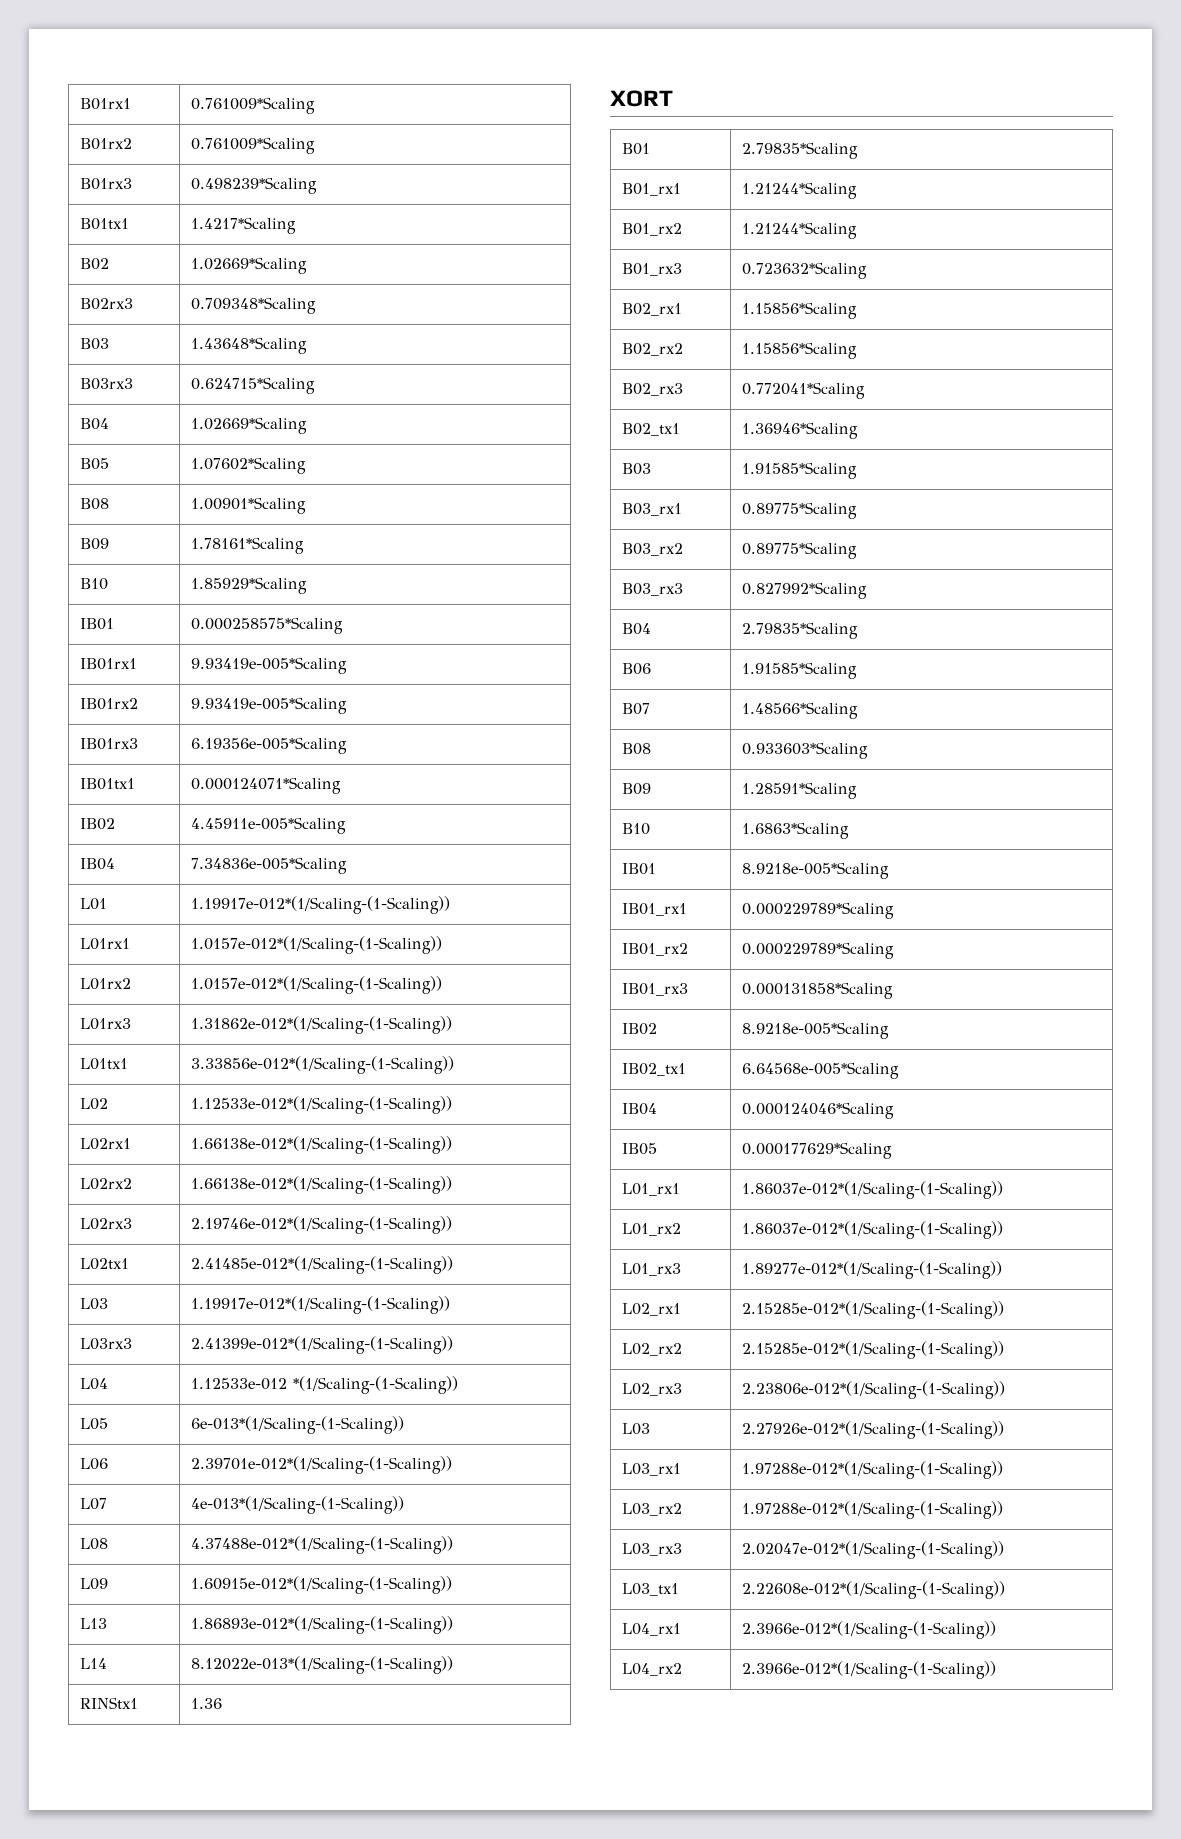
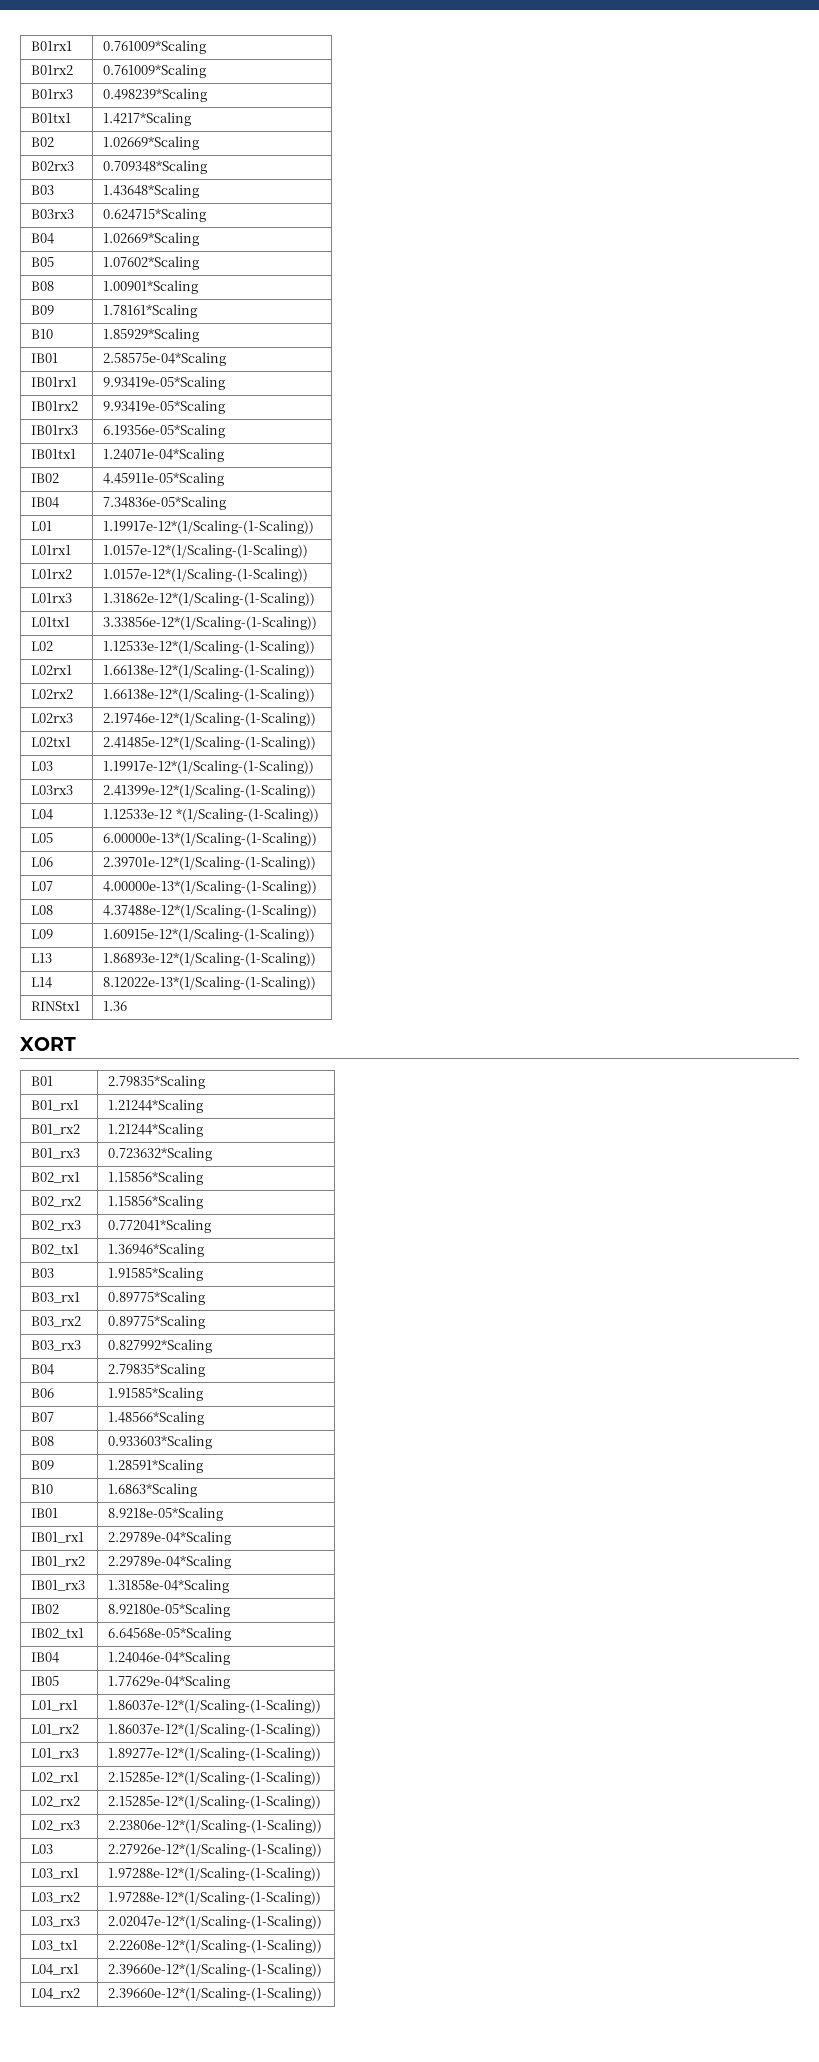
- IB01 | 0.000258575*Scaling
+ IB01 | 2.58575e-04*Scaling
- IB01rx1 | 9.93419e-005*Scaling
+ IB01rx1 | 9.93419e-05*Scaling
- IB01rx2 | 9.93419e-005*Scaling
+ IB01rx2 | 9.93419e-05*Scaling
- IB01rx3 | 6.19356e-005*Scaling
+ IB01rx3 | 6.19356e-05*Scaling
- IB01tx1 | 0.000124071*Scaling
- IB02 | 4.45911e-005*Scaling
- IB04 | 7.34836e-005*Scaling
+ IB01tx1 | 1.24071e-04*Scaling
+ IB02 | 4.45911e-05*Scaling
+ IB04 | 7.34836e-05*Scaling
- L01 | 1.19917e-012*(1/Scaling-(1-Scaling))
+ L01 | 1.19917e-12*(1/Scaling-(1-Scaling))
- L01rx1 | 1.0157e-012*(1/Scaling-(1-Scaling))
+ L01rx1 | 1.0157e-12*(1/Scaling-(1-Scaling))
- L01rx2 | 1.0157e-012*(1/Scaling-(1-Scaling))
+ L01rx2 | 1.0157e-12*(1/Scaling-(1-Scaling))
- L01rx3 | 1.31862e-012*(1/Scaling-(1-Scaling))
+ L01rx3 | 1.31862e-12*(1/Scaling-(1-Scaling))
- L01tx1 | 3.33856e-012*(1/Scaling-(1-Scaling))
+ L01tx1 | 3.33856e-12*(1/Scaling-(1-Scaling))
- L02 | 1.12533e-012*(1/Scaling-(1-Scaling))
+ L02 | 1.12533e-12*(1/Scaling-(1-Scaling))
- L02rx1 | 1.66138e-012*(1/Scaling-(1-Scaling))
+ L02rx1 | 1.66138e-12*(1/Scaling-(1-Scaling))
- L02rx2 | 1.66138e-012*(1/Scaling-(1-Scaling))
+ L02rx2 | 1.66138e-12*(1/Scaling-(1-Scaling))
- L02rx3 | 2.19746e-012*(1/Scaling-(1-Scaling))
+ L02rx3 | 2.19746e-12*(1/Scaling-(1-Scaling))
- L02tx1 | 2.41485e-012*(1/Scaling-(1-Scaling))
- L03 | 1.19917e-012*(1/Scaling-(1-Scaling))
+ L02tx1 | 2.41485e-12*(1/Scaling-(1-Scaling))
+ L03 | 1.19917e-12*(1/Scaling-(1-Scaling))
- L03rx3 | 2.41399e-012*(1/Scaling-(1-Scaling))
+ L03rx3 | 2.41399e-12*(1/Scaling-(1-Scaling))
- L04 | 1.12533e-012 *(1/Scaling-(1-Scaling))
+ L04 | 1.12533e-12 *(1/Scaling-(1-Scaling))
- L05 | 6e-013*(1/Scaling-(1-Scaling))
+ L05 | 6.00000e-13*(1/Scaling-(1-Scaling))
- L06 | 2.39701e-012*(1/Scaling-(1-Scaling))
+ L06 | 2.39701e-12*(1/Scaling-(1-Scaling))
- L07 | 4e-013*(1/Scaling-(1-Scaling))
+ L07 | 4.00000e-13*(1/Scaling-(1-Scaling))
- L08 | 4.37488e-012*(1/Scaling-(1-Scaling))
+ L08 | 4.37488e-12*(1/Scaling-(1-Scaling))
- L09 | 1.60915e-012*(1/Scaling-(1-Scaling))
+ L09 | 1.60915e-12*(1/Scaling-(1-Scaling))
- L13 | 1.86893e-012*(1/Scaling-(1-Scaling))
+ L13 | 1.86893e-12*(1/Scaling-(1-Scaling))
- L14 | 8.12022e-013*(1/Scaling-(1-Scaling))
+ L14 | 8.12022e-13*(1/Scaling-(1-Scaling))
- IB01 | 8.9218e-005*Scaling
+ IB01 | 8.9218e-05*Scaling
- IB01_rx1 | 0.000229789*Scaling
+ IB01_rx1 | 2.29789e-04*Scaling
- IB01_rx2 | 0.000229789*Scaling
+ IB01_rx2 | 2.29789e-04*Scaling
- IB01_rx3 | 0.000131858*Scaling
- IB02 | 8.9218e-005*Scaling
+ IB01_rx3 | 1.31858e-04*Scaling
+ IB02 | 8.92180e-05*Scaling
- IB02_tx1 | 6.64568e-005*Scaling
- IB04 | 0.000124046*Scaling
+ IB02_tx1 | 6.64568e-05*Scaling
+ IB04 | 1.24046e-04*Scaling
- IB05 | 0.000177629*Scaling
+ IB05 | 1.77629e-04*Scaling
- L01_rx1 | 1.86037e-012*(1/Scaling-(1-Scaling))
+ L01_rx1 | 1.86037e-12*(1/Scaling-(1-Scaling))
- L01_rx2 | 1.86037e-012*(1/Scaling-(1-Scaling))
+ L01_rx2 | 1.86037e-12*(1/Scaling-(1-Scaling))
- L01_rx3 | 1.89277e-012*(1/Scaling-(1-Scaling))
+ L01_rx3 | 1.89277e-12*(1/Scaling-(1-Scaling))
- L02_rx1 | 2.15285e-012*(1/Scaling-(1-Scaling))
+ L02_rx1 | 2.15285e-12*(1/Scaling-(1-Scaling))
- L02_rx2 | 2.15285e-012*(1/Scaling-(1-Scaling))
+ L02_rx2 | 2.15285e-12*(1/Scaling-(1-Scaling))
- L02_rx3 | 2.23806e-012*(1/Scaling-(1-Scaling))
- L03 | 2.27926e-012*(1/Scaling-(1-Scaling))
+ L02_rx3 | 2.23806e-12*(1/Scaling-(1-Scaling))
+ L03 | 2.27926e-12*(1/Scaling-(1-Scaling))
- L03_rx1 | 1.97288e-012*(1/Scaling-(1-Scaling))
+ L03_rx1 | 1.97288e-12*(1/Scaling-(1-Scaling))
- L03_rx2 | 1.97288e-012*(1/Scaling-(1-Scaling))
+ L03_rx2 | 1.97288e-12*(1/Scaling-(1-Scaling))
- L03_rx3 | 2.02047e-012*(1/Scaling-(1-Scaling))
+ L03_rx3 | 2.02047e-12*(1/Scaling-(1-Scaling))
- L03_tx1 | 2.22608e-012*(1/Scaling-(1-Scaling))
+ L03_tx1 | 2.22608e-12*(1/Scaling-(1-Scaling))
- L04_rx1 | 2.3966e-012*(1/Scaling-(1-Scaling))
+ L04_rx1 | 2.39660e-12*(1/Scaling-(1-Scaling))
- L04_rx2 | 2.3966e-012*(1/Scaling-(1-Scaling))
+ L04_rx2 | 2.39660e-12*(1/Scaling-(1-Scaling))

